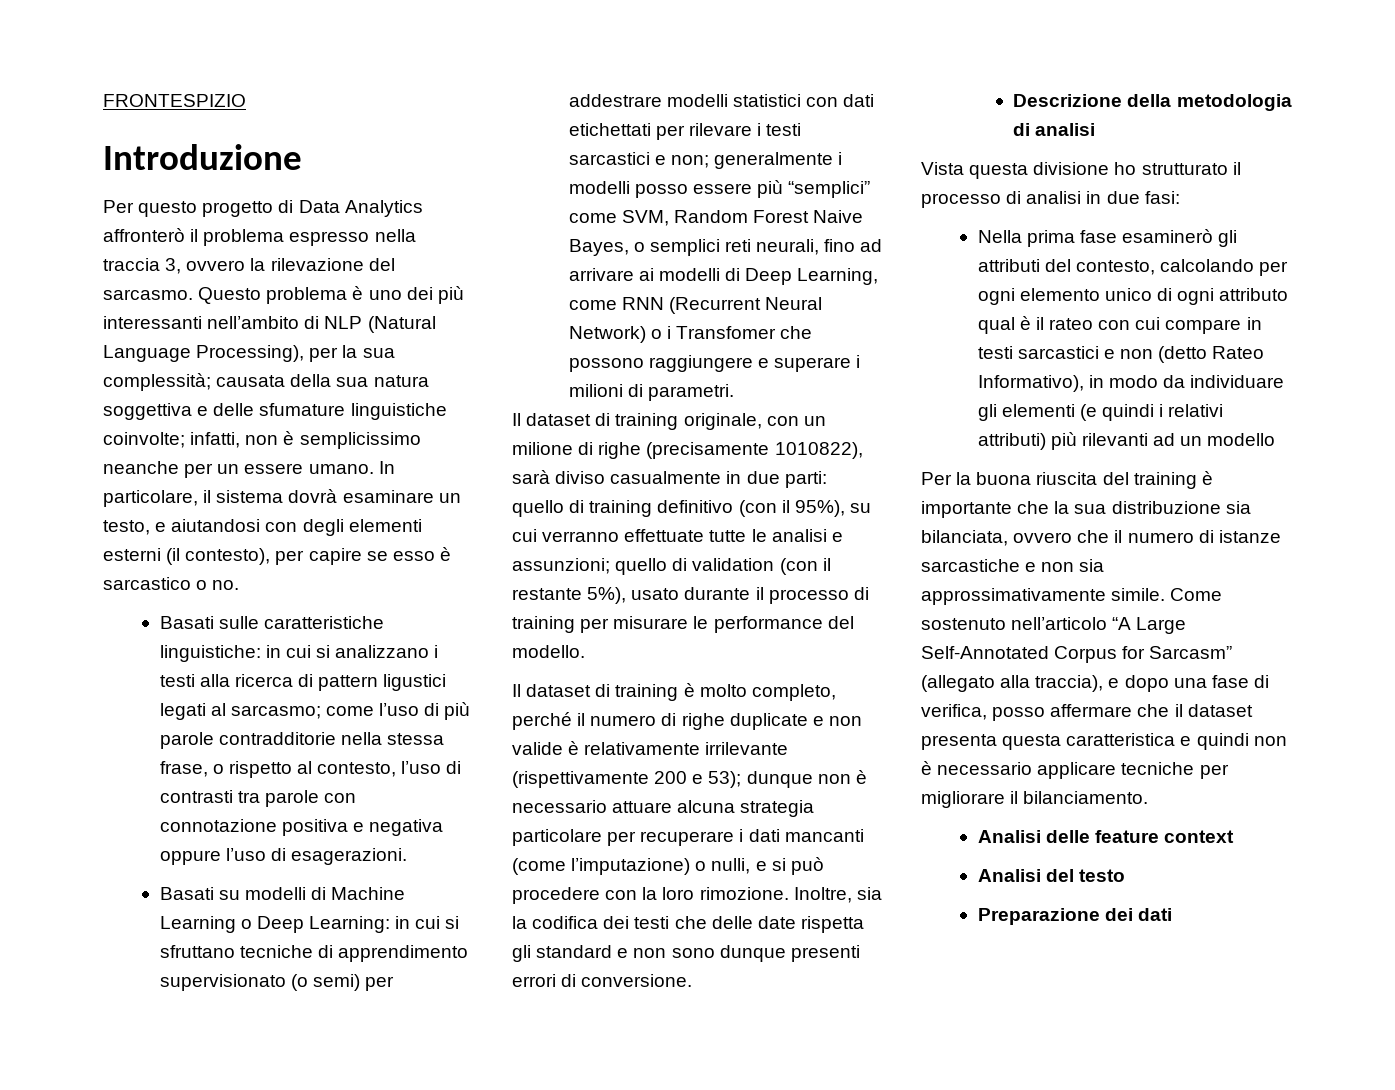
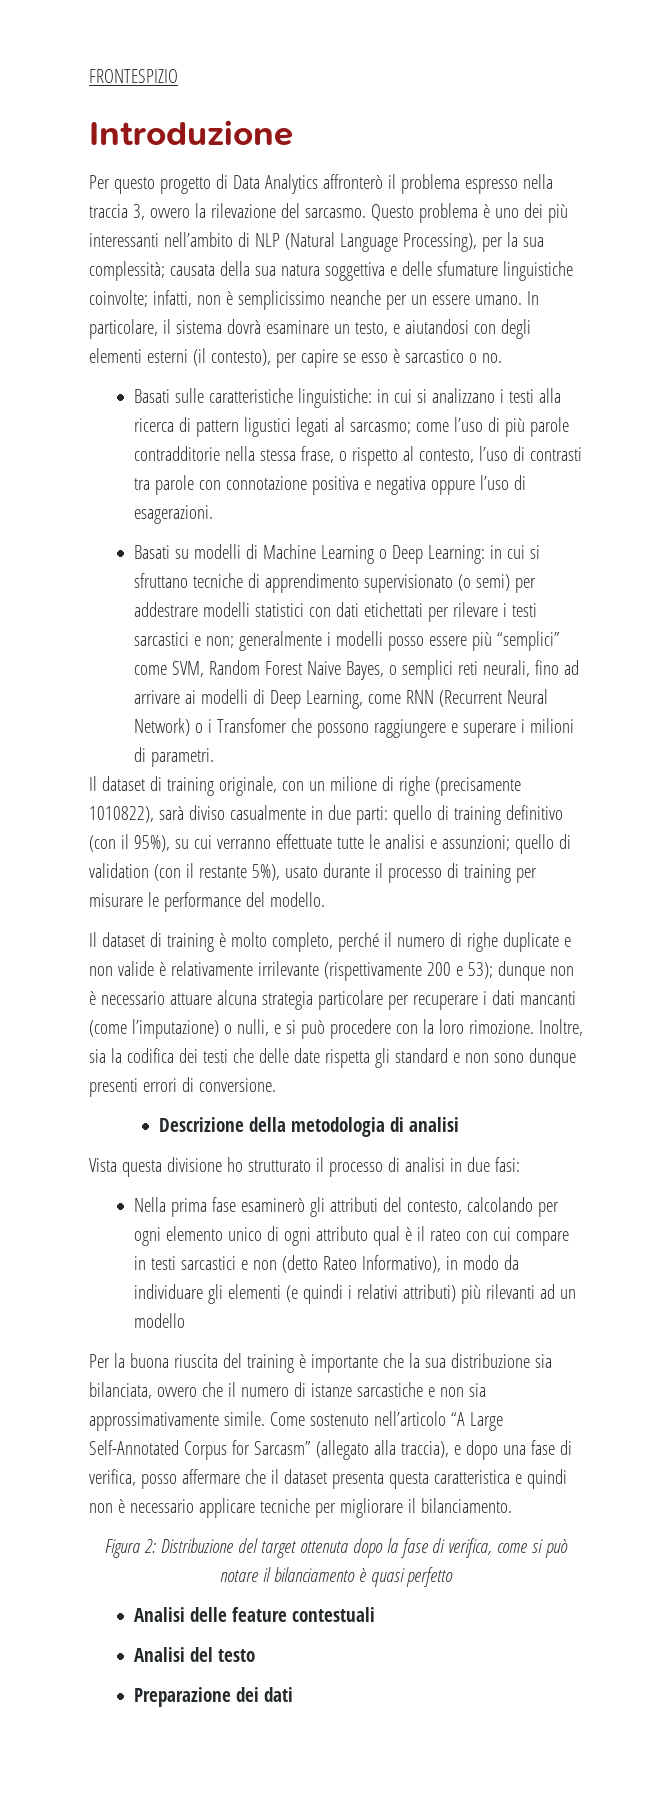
+ Figura 2: Distribuzione del target ottenuta dopo la fase di verifica, come si può notare il bilanciamento è quasi perfetto
- Analisi delle feature context
+ Analisi delle feature contestuali

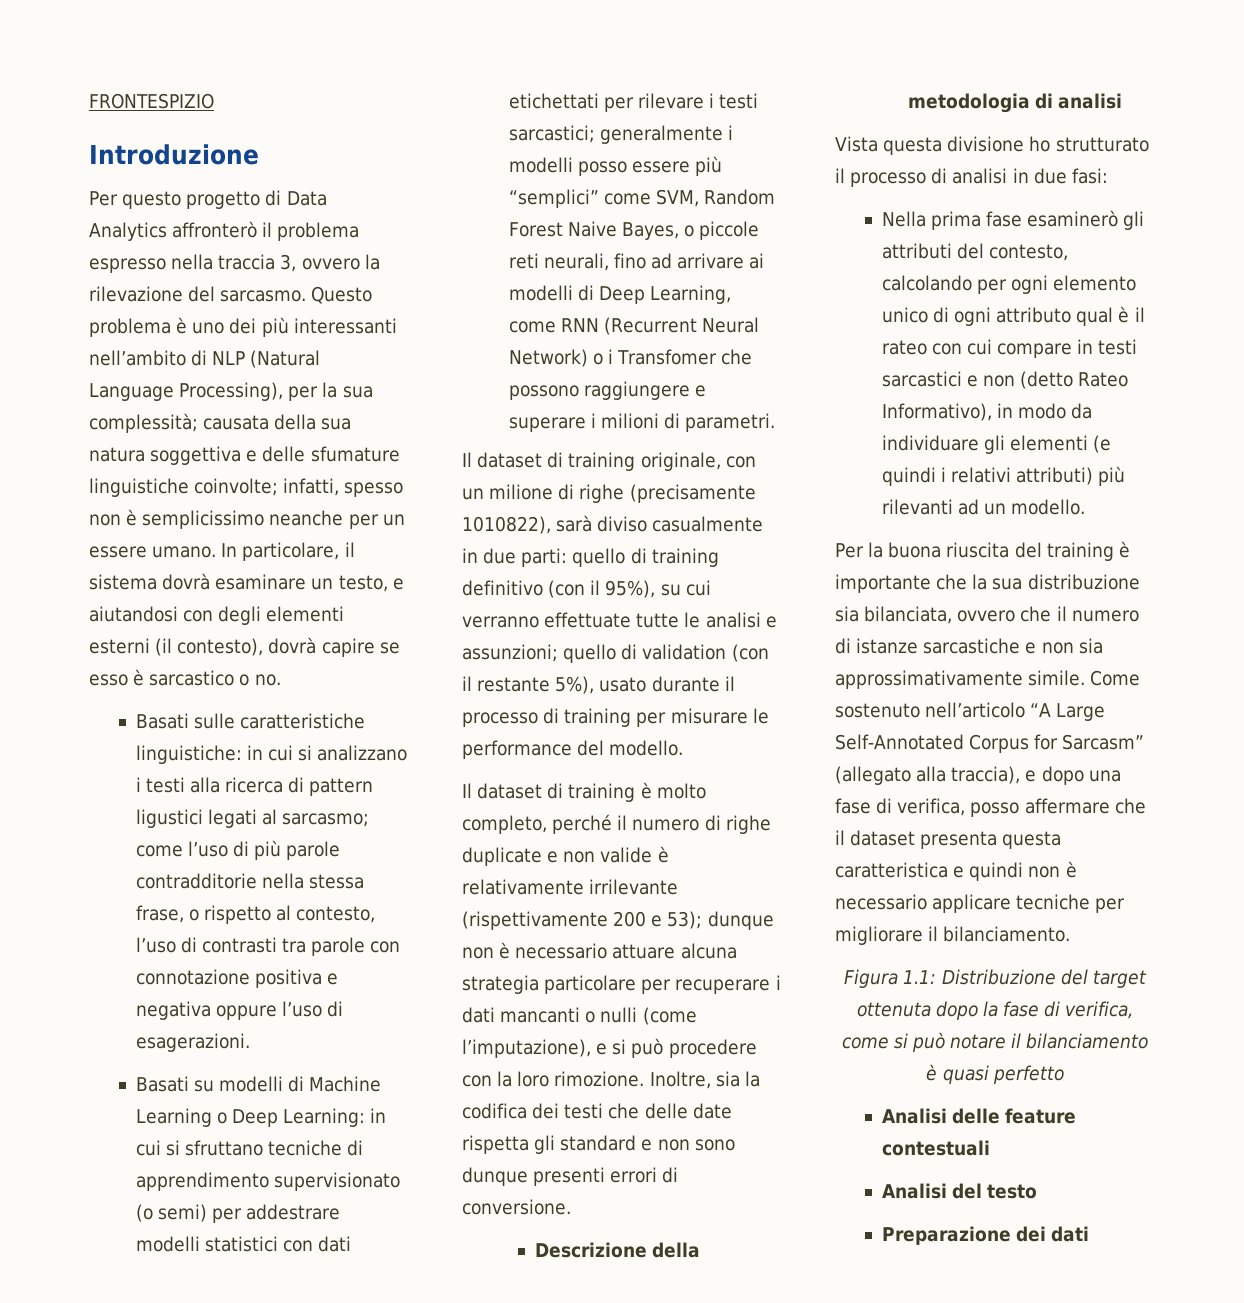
- Questo problema è uno dei più interessanti nell’ambito di NLP (Natural Language Processing), per la sua complessità; causata della sua natura soggettiva e delle sfumature linguistiche coinvolte; infatti, non è semplicissimo neanche per un essere umano.
+ Questo problema è uno dei più interessanti nell’ambito di NLP (Natural Language Processing), per la sua complessità; causata della sua natura soggettiva e delle sfumature linguistiche coinvolte; infatti, spesso non è semplicissimo neanche per un essere umano.
- In particolare, il sistema dovrà esaminare un testo, e aiutandosi con degli elementi esterni (il contesto), per capire se esso è sarcastico o no.
+ In particolare, il sistema dovrà esaminare un testo, e aiutandosi con degli elementi esterni (il contesto), dovrà capire se esso è sarcastico o no.
- in cui si sfruttano tecniche di apprendimento supervisionato (o semi) per addestrare modelli statistici con dati etichettati per rilevare i testi sarcastici e non;
+ in cui si sfruttano tecniche di apprendimento supervisionato (o semi) per addestrare modelli statistici con dati etichettati per rilevare i testi sarcastici;
- generalmente i modelli posso essere più “semplici” come SVM, Random Forest Naive Bayes, o semplici reti neurali, fino ad arrivare ai modelli di Deep Learning, come RNN (Recurrent Neural Network) o i Transfomer che possono raggiungere e superare i milioni di parametri.
+ generalmente i modelli posso essere più “semplici” come SVM, Random Forest Naive Bayes, o piccole reti neurali, fino ad arrivare ai modelli di Deep Learning, come RNN (Recurrent Neural Network) o i Transfomer che possono raggiungere e superare i milioni di parametri.
- Il dataset di training è molto completo, perché il numero di righe duplicate e non valide è relativamente irrilevante (rispettivamente 200 e 53); dunque non è necessario attuare alcuna strategia particolare per recuperare i dati mancanti (come l’imputazione) o nulli, e si può procedere con la loro rimozione.
+ Il dataset di training è molto completo, perché il numero di righe duplicate e non valide è relativamente irrilevante (rispettivamente 200 e 53); dunque non è necessario attuare alcuna strategia particolare per recuperare i dati mancanti o nulli (come l’imputazione), e si può procedere con la loro rimozione.
- Nella prima fase esaminerò gli attributi del contesto, calcolando per ogni elemento unico di ogni attributo qual è il rateo con cui compare in testi sarcastici e non (detto Rateo Informativo), in modo da individuare gli elementi (e quindi i relativi attributi) più rilevanti ad un modello
+ Nella prima fase esaminerò gli attributi del contesto, calcolando per ogni elemento unico di ogni attributo qual è il rateo con cui compare in testi sarcastici e non (detto Rateo Informativo), in modo da individuare gli elementi (e quindi i relativi attributi) più rilevanti ad un modello.
- Figura 2: Distribuzione del target ottenuta dopo la fase di verifica, come si può notare il bilanciamento è quasi perfetto
+ Figura 1.1: Distribuzione del target ottenuta dopo la fase di verifica, come si può notare il bilanciamento è quasi perfetto

